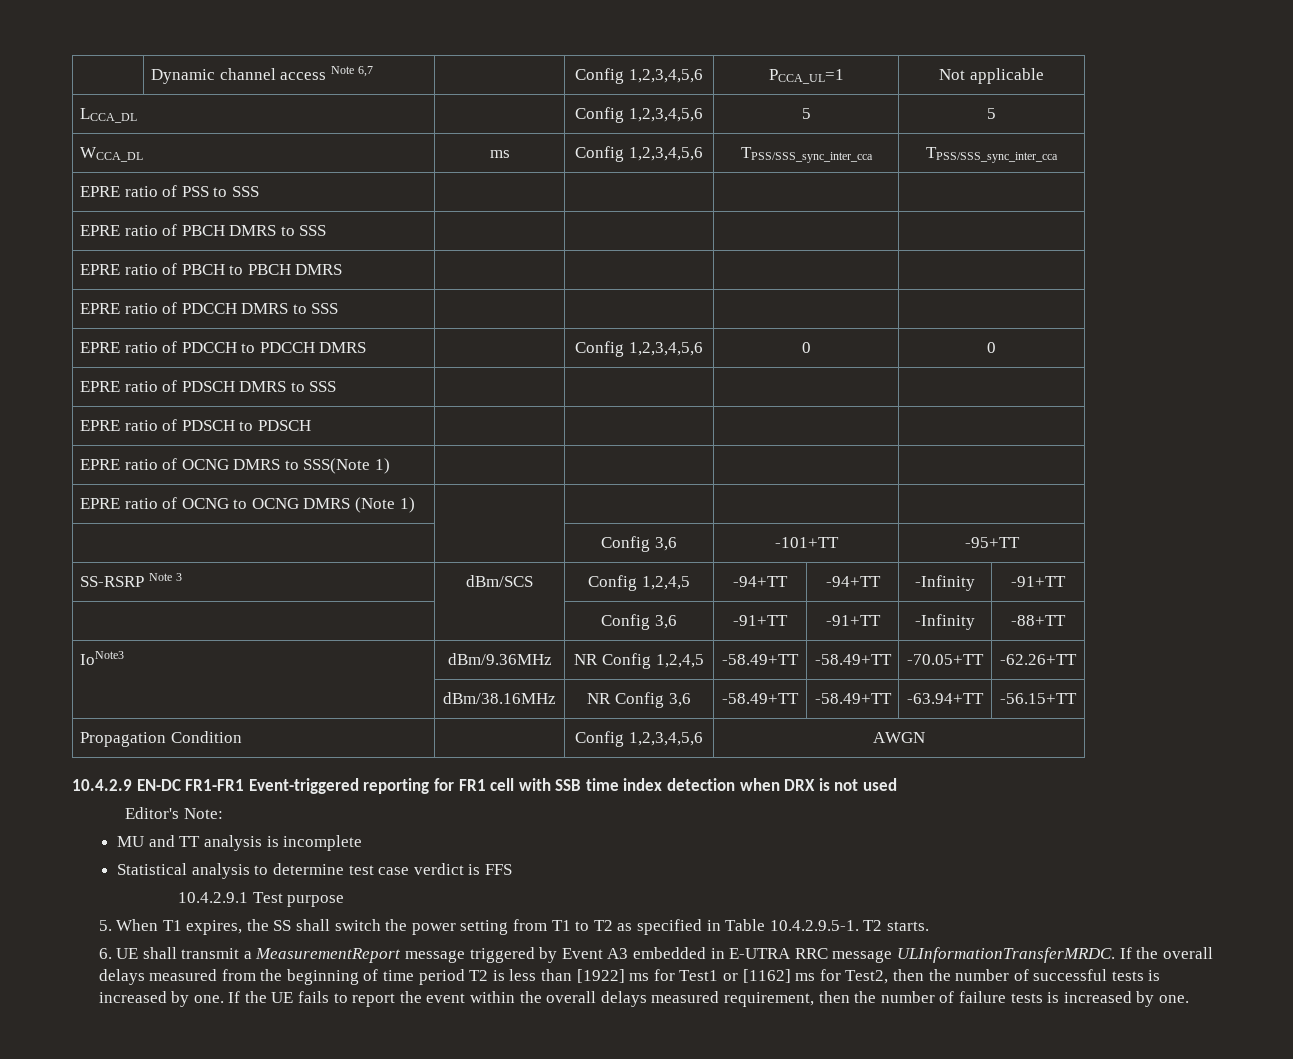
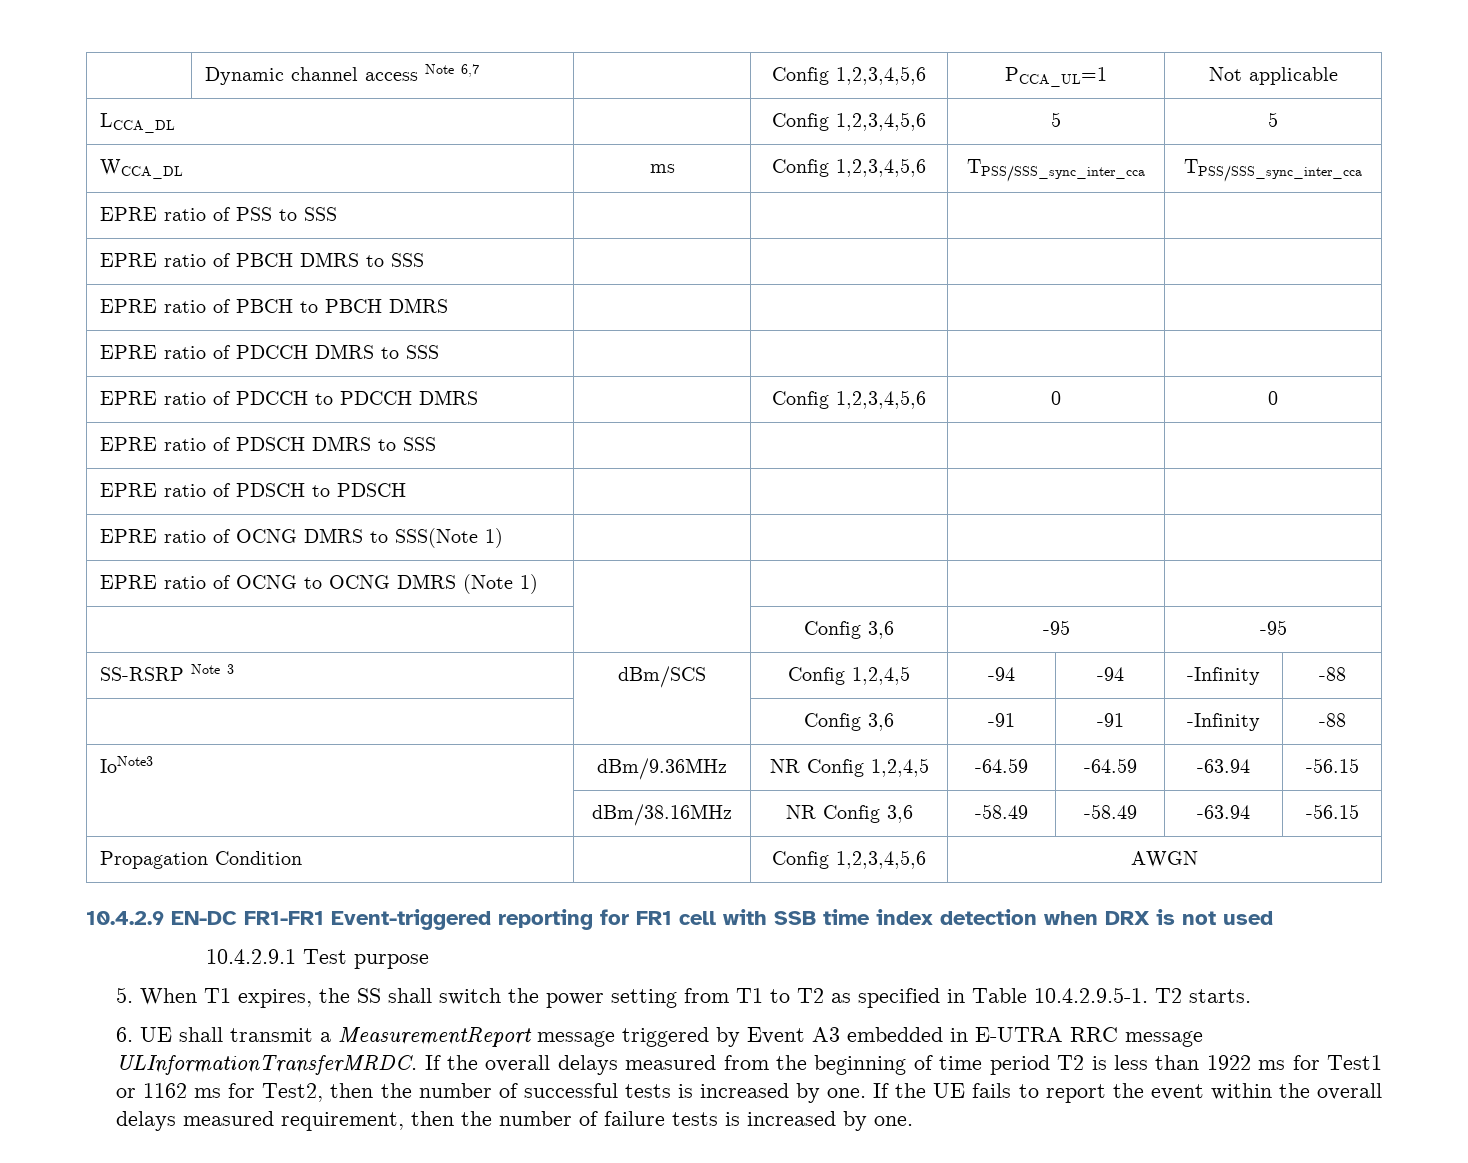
- | | Config 3,6 | -101+TT | -95+TT
+ | | Config 3,6 | -95 | -95
- SS-RSRP Note 3 | dBm/SCS | Config 1,2,4,5 | -94+TT | -94+TT | -Infinity | -91+TT
- | | Config 3,6 | -91+TT | -91+TT | -Infinity | -88+TT
+ SS-RSRP Note 3 | dBm/SCS | Config 1,2,4,5 | -94 | -94 | -Infinity | -88
+ | | Config 3,6 | -91 | -91 | -Infinity | -88
- IoNote3 | dBm/9.36MHz | NR Config 1,2,4,5 | -58.49+TT | -58.49+TT | -70.05+TT | -62.26+TT
+ IoNote3 | dBm/9.36MHz | NR Config 1,2,4,5 | -64.59 | -64.59 | -63.94 | -56.15
- | dBm/38.16MHz | NR Config 3,6 | -58.49+TT | -58.49+TT | -63.94+TT | -56.15+TT
+ | dBm/38.16MHz | NR Config 3,6 | -58.49 | -58.49 | -63.94 | -56.15
- Editor's Note:
- MU and TT analysis is incomplete
- Statistical analysis to determine test case verdict is FFS
- If the overall delays measured from the beginning of time period T2 is less than [1922] ms for Test1 or [1162] ms for Test2, then the number of successful tests is increased by one.
+ If the overall delays measured from the beginning of time period T2 is less than 1922 ms for Test1 or 1162 ms for Test2, then the number of successful tests is increased by one.

